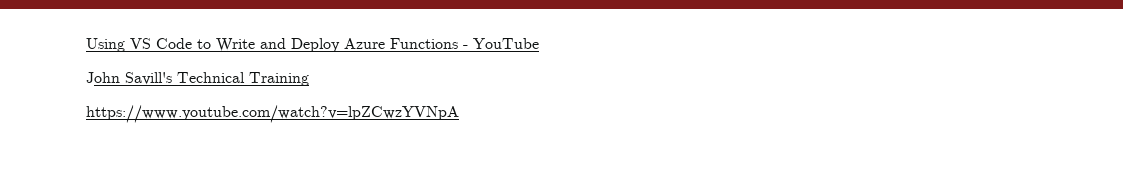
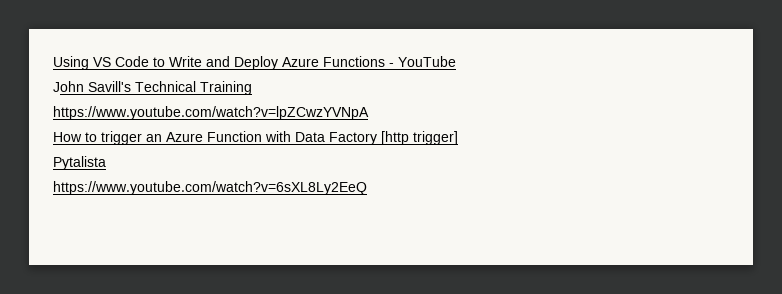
+ How to trigger an Azure Function with Data Factory [http trigger]
+ Pytalista
+ https://www.youtube.com/watch?v=6sXL8Ly2EeQ

